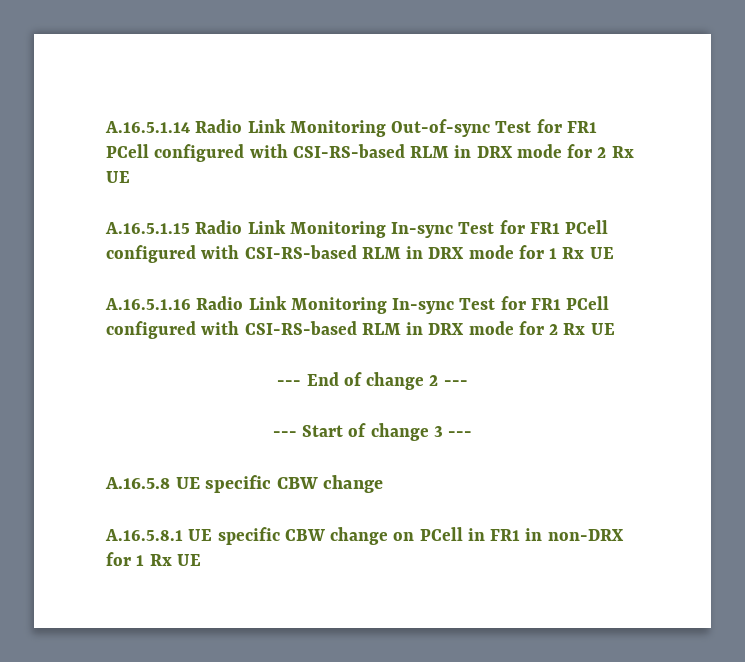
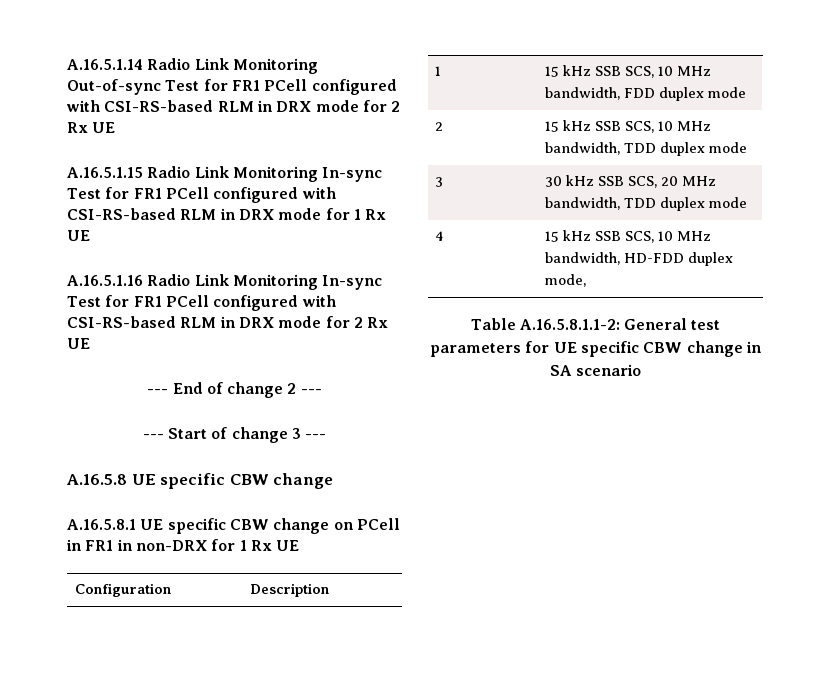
+ Configuration | Description
+ 1 | 15 kHz SSB SCS, 10 MHz bandwidth, FDD duplex mode
+ 2 | 15 kHz SSB SCS, 10 MHz bandwidth, TDD duplex mode
+ 3 | 30 kHz SSB SCS, 20 MHz bandwidth, TDD duplex mode
+ 4 | 15 kHz SSB SCS, 10 MHz bandwidth, HD-FDD duplex mode,
+ Table A.16.5.8.1.1-2: General test parameters for UE specific CBW change in SA scenario

